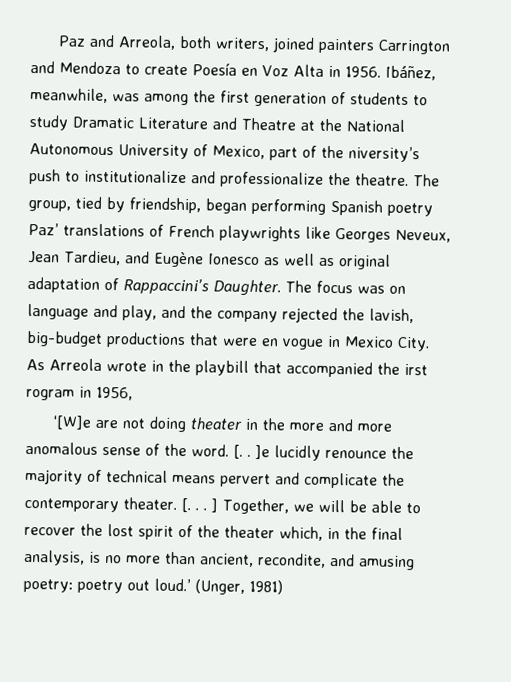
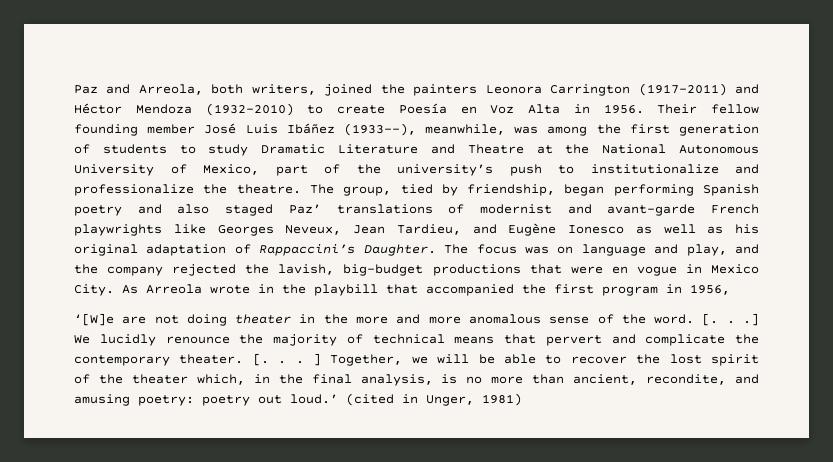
- Paz and Arreola, both writers, joined painters Carrington and Mendoza to create Poesía en Voz Alta in 1956.
+ Paz and Arreola, both writers, joined the painters Leonora Carrington (1917-2011) and Héctor Mendoza (1932-2010) to create Poesía en Voz Alta in 1956.
- Ibáñez, meanwhile, was among the first generation of students to study Dramatic Literature and Theatre at the National Autonomous University of Mexico, part of the niversity’s push to institutionalize and professionalize the theatre.
+ Their fellow founding member José Luis Ibáñez (1933--), meanwhile, was among the first generation of students to study Dramatic Literature and Theatre at the National Autonomous University of Mexico, part of the university’s push to institutionalize and professionalize the theatre.
- The group, tied by friendship, began performing Spanish poetry Paz’ translations of French playwrights like Georges Neveux, Jean Tardieu, and Eugène Ionesco as well as original adaptation of Rappaccini’s Daughter.
+ The group, tied by friendship, began performing Spanish poetry and also staged Paz’ translations of modernist and avant-garde French playwrights like Georges Neveux, Jean Tardieu, and Eugène Ionesco as well as his original adaptation of Rappaccini’s Daughter.
- As Arreola wrote in the playbill that accompanied the irst rogram in 1956,
+ As Arreola wrote in the playbill that accompanied the first program in 1956,
- [. . ]e lucidly renounce the majority of technical means pervert and complicate the contemporary theater.
+ [. . .] We lucidly renounce the majority of technical means that pervert and complicate the contemporary theater.
- (Unger, 1981)
+ (cited in Unger, 1981)

